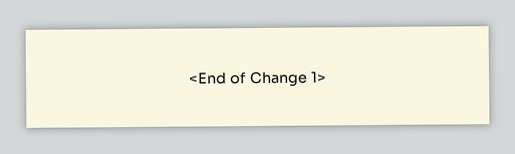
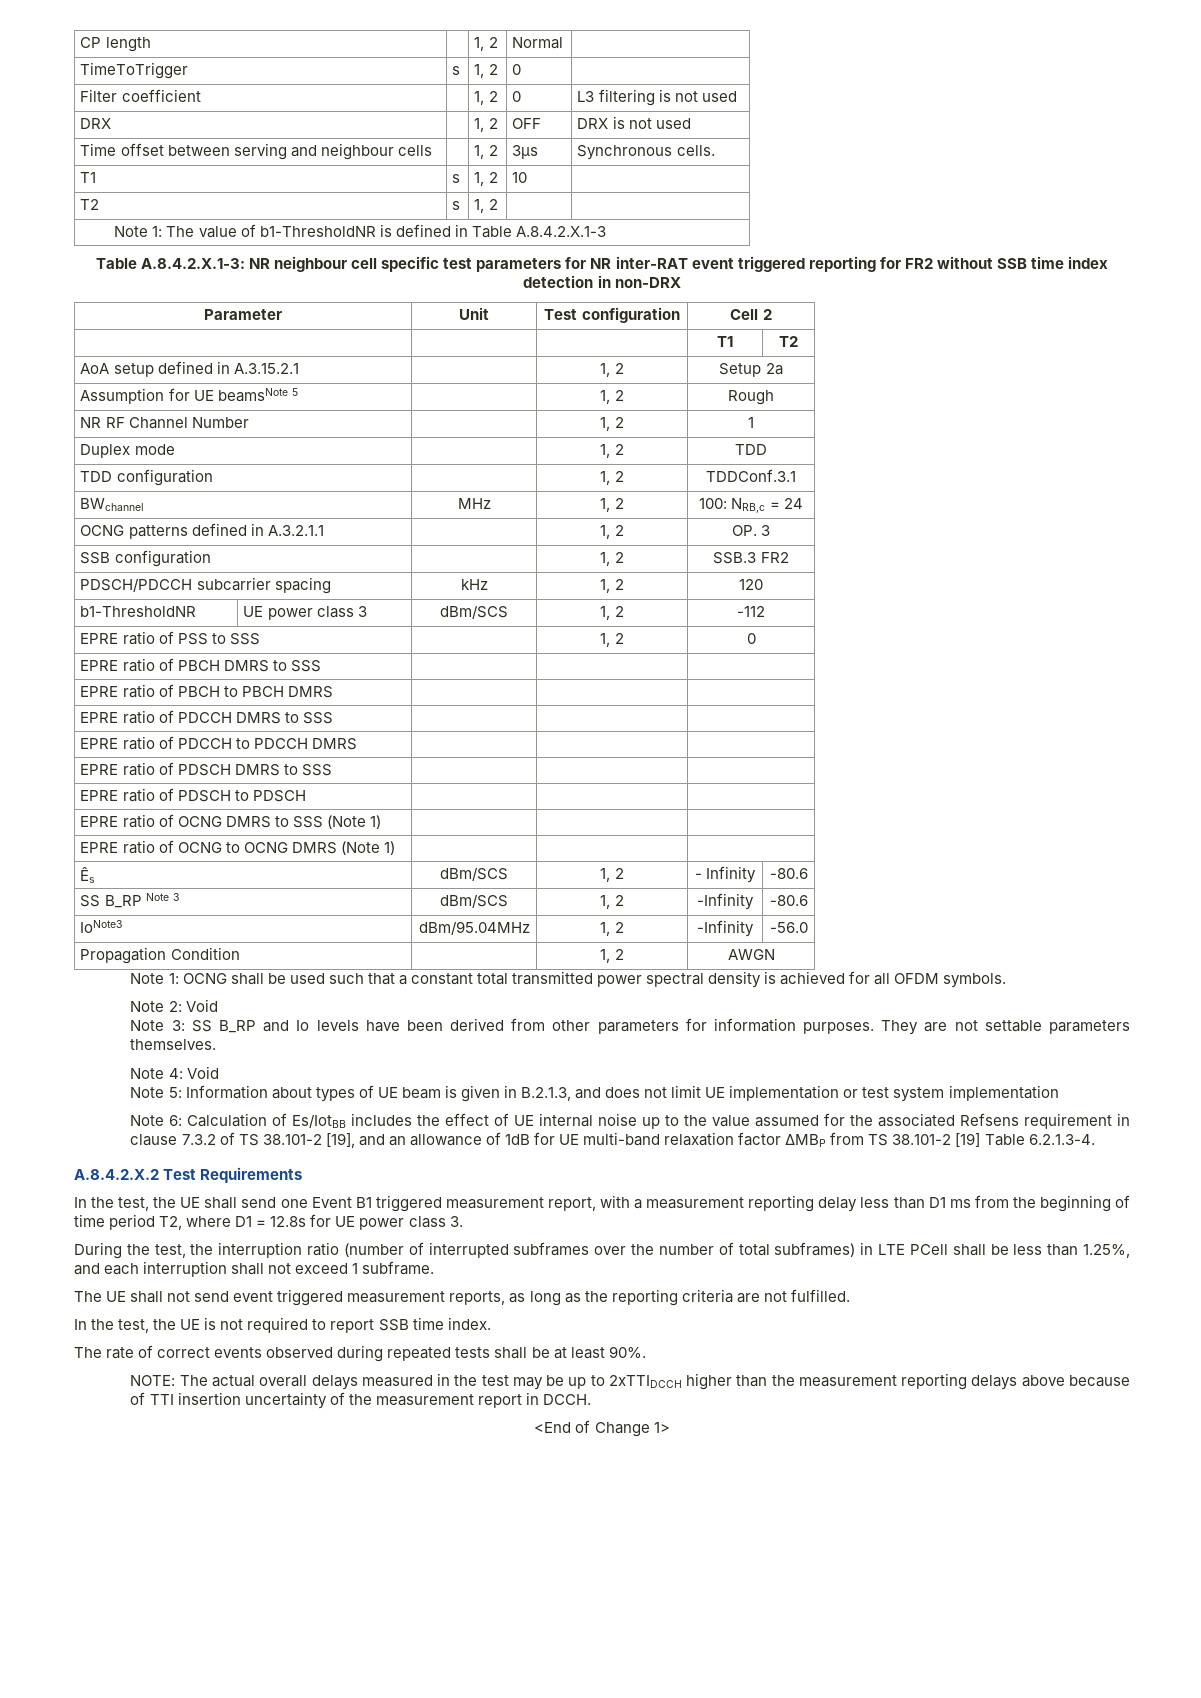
+ CP length | | 1, 2 | Normal |
+ TimeToTrigger | s | 1, 2 | 0 |
+ Filter coefficient | | 1, 2 | 0 | L3 filtering is not used
+ DRX | | 1, 2 | OFF | DRX is not used
+ Time offset between serving and neighbour cells | | 1, 2 | 3μs | Synchronous cells.
+ T1 | s | 1, 2 | 10 |
+ T2 | s | 1, 2 | |
+ Note 1: The value of b1-ThresholdNR is defined in Table A.8.4.2.X.1-3
+ Table A.8.4.2.X.1-3: NR neighbour cell specific test parameters for NR inter-RAT event triggered reporting for FR2 without SSB time index detection in non-DRX
+ Parameter | Unit | Test configuration | Cell 2
+ | | | T1 | T2
+ AoA setup defined in A.3.15.2.1 | | 1, 2 | Setup 2a
+ Assumption for UE beamsNote 5 | | 1, 2 | Rough
+ NR RF Channel Number | | 1, 2 | 1
+ Duplex mode | | 1, 2 | TDD
+ TDD configuration | | 1, 2 | TDDConf.3.1
+ BWchannel | MHz | 1, 2 | 100: NRB,c = 24
+ OCNG patterns defined in A.3.2.1.1 | | 1, 2 | OP. 3
+ SSB configuration | | 1, 2 | SSB.3 FR2
+ PDSCH/PDCCH subcarrier spacing | kHz | 1, 2 | 120
+ b1-ThresholdNR | UE power class 3 | dBm/SCS | 1, 2 | -112
+ EPRE ratio of PSS to SSS | | 1, 2 | 0
+ EPRE ratio of PBCH DMRS to SSS | | |
+ EPRE ratio of PBCH to PBCH DMRS | | |
+ EPRE ratio of PDCCH DMRS to SSS | | |
+ EPRE ratio of PDCCH to PDCCH DMRS | | |
+ EPRE ratio of PDSCH DMRS to SSS | | |
+ EPRE ratio of PDSCH to PDSCH | | |
+ EPRE ratio of OCNG DMRS to SSS (Note 1) | | |
+ EPRE ratio of OCNG to OCNG DMRS (Note 1) | | |
+ Ês | dBm/SCS | 1, 2 | - Infinity | -80.6
+ SS B_RP Note 3 | dBm/SCS | 1, 2 | -Infinity | -80.6
+ IoNote3 | dBm/95.04MHz | 1, 2 | -Infinity | -56.0
+ Propagation Condition | | 1, 2 | AWGN
+ Note 1: OCNG shall be used such that a constant total transmitted power spectral density is achieved for all OFDM symbols.
+ Note 2: Void
+ Note 3: SS B_RP and Io levels have been derived from other parameters for information purposes. They are not settable parameters themselves.
+ Note 4: Void
+ Note 5: Information about types of UE beam is given in B.2.1.3, and does not limit UE implementation or test system implementation
+ Note 6: Calculation of Es/IotBB includes the effect of UE internal noise up to the value assumed for the associated Refsens requirement in clause 7.3.2 of TS 38.101-2 [19], and an allowance of 1dB for UE multi-band relaxation factor ΔMBP from TS 38.101-2 [19] Table 6.2.1.3-4.
+ A.8.4.2.X.2 Test Requirements
+ In the test, the UE shall send one Event B1 triggered measurement report, with a measurement reporting delay less than D1 ms from the beginning of time period T2, where D1 = 12.8s for UE power class 3.
+ During the test, the interruption ratio (number of interrupted subframes over the number of total subframes) in LTE PCell shall be less than 1.25%, and each interruption shall not exceed 1 subframe.
+ The UE shall not send event triggered measurement reports, as long as the reporting criteria are not fulfilled.
+ In the test, the UE is not required to report SSB time index.
+ The rate of correct events observed during repeated tests shall be at least 90%.
+ NOTE: The actual overall delays measured in the test may be up to 2xTTIDCCH higher than the measurement reporting delays above because of TTI insertion uncertainty of the measurement report in DCCH.

